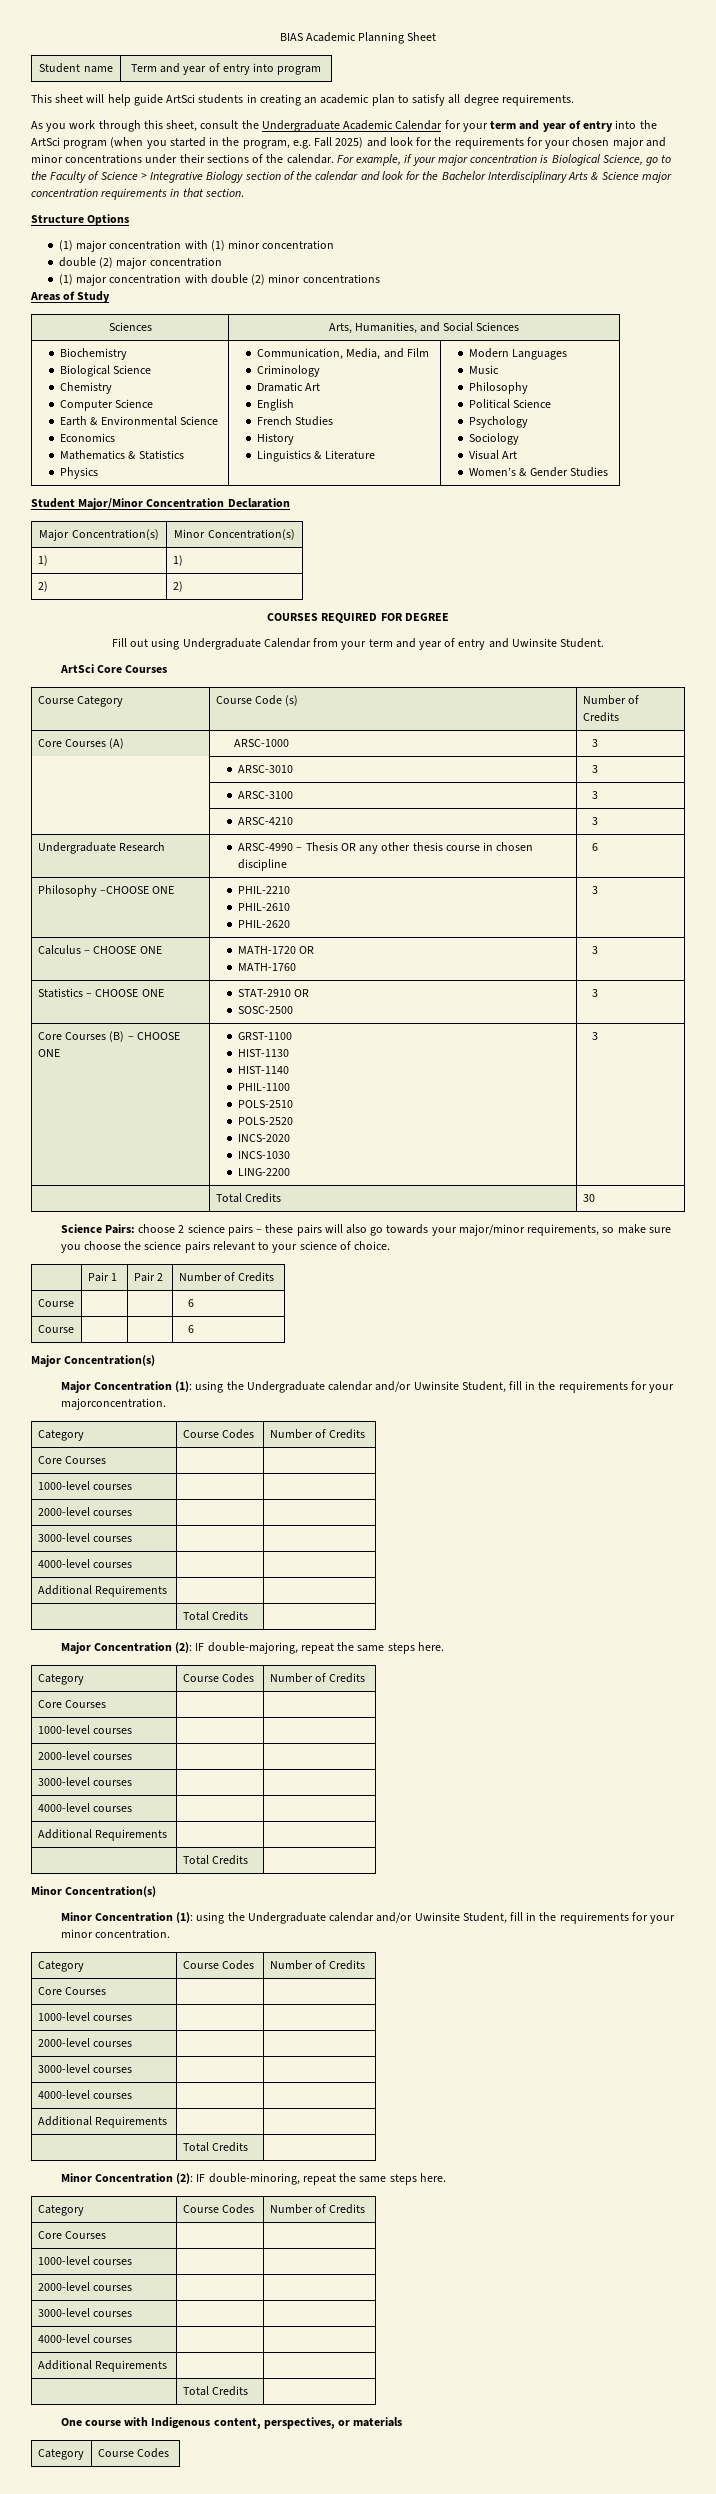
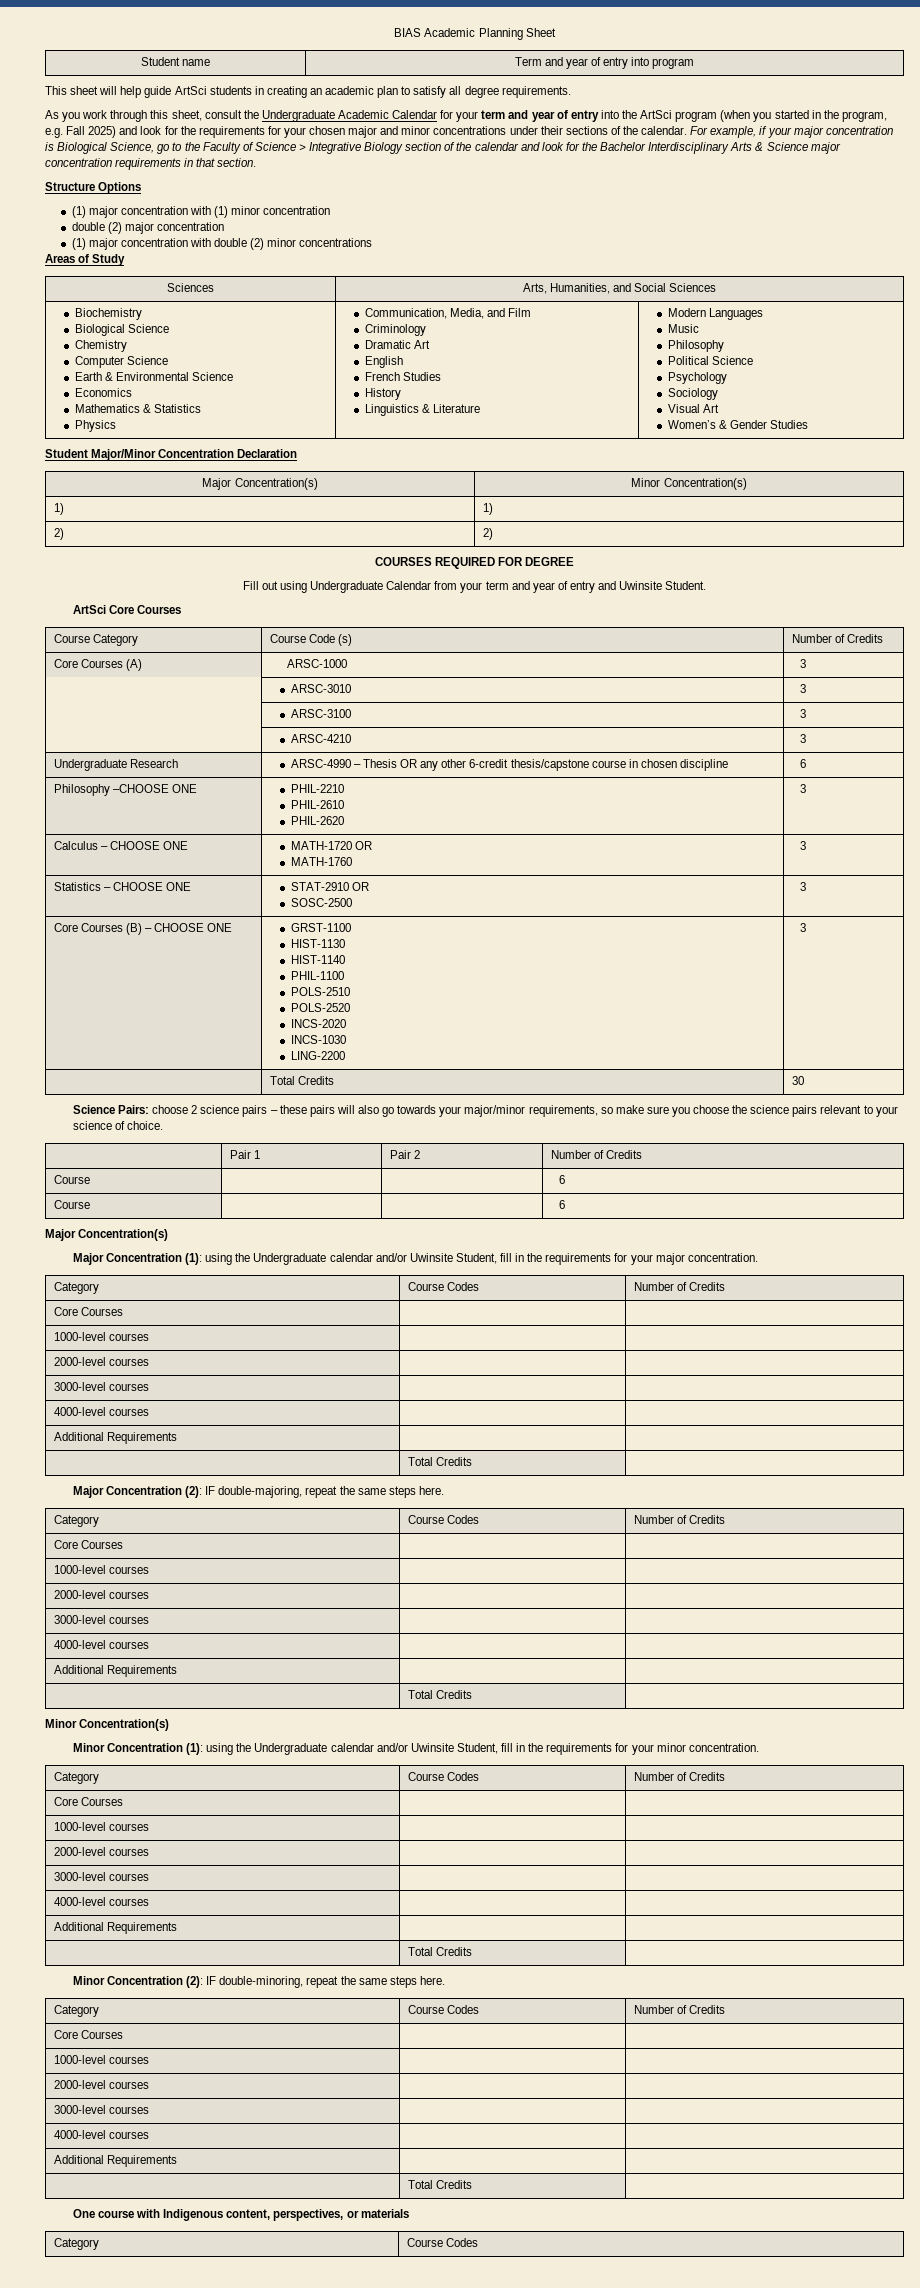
- Undergraduate Research | ARSC-4990 – Thesis OR any other thesis course in chosen discipline | 6
+ Undergraduate Research | ARSC-4990 – Thesis OR any other 6-credit thesis/capstone course in chosen discipline | 6
- Major Concentration (1): using the Undergraduate calendar and/or Uwinsite Student, fill in the requirements for your majorconcentration.
+ Major Concentration (1): using the Undergraduate calendar and/or Uwinsite Student, fill in the requirements for your major concentration.

